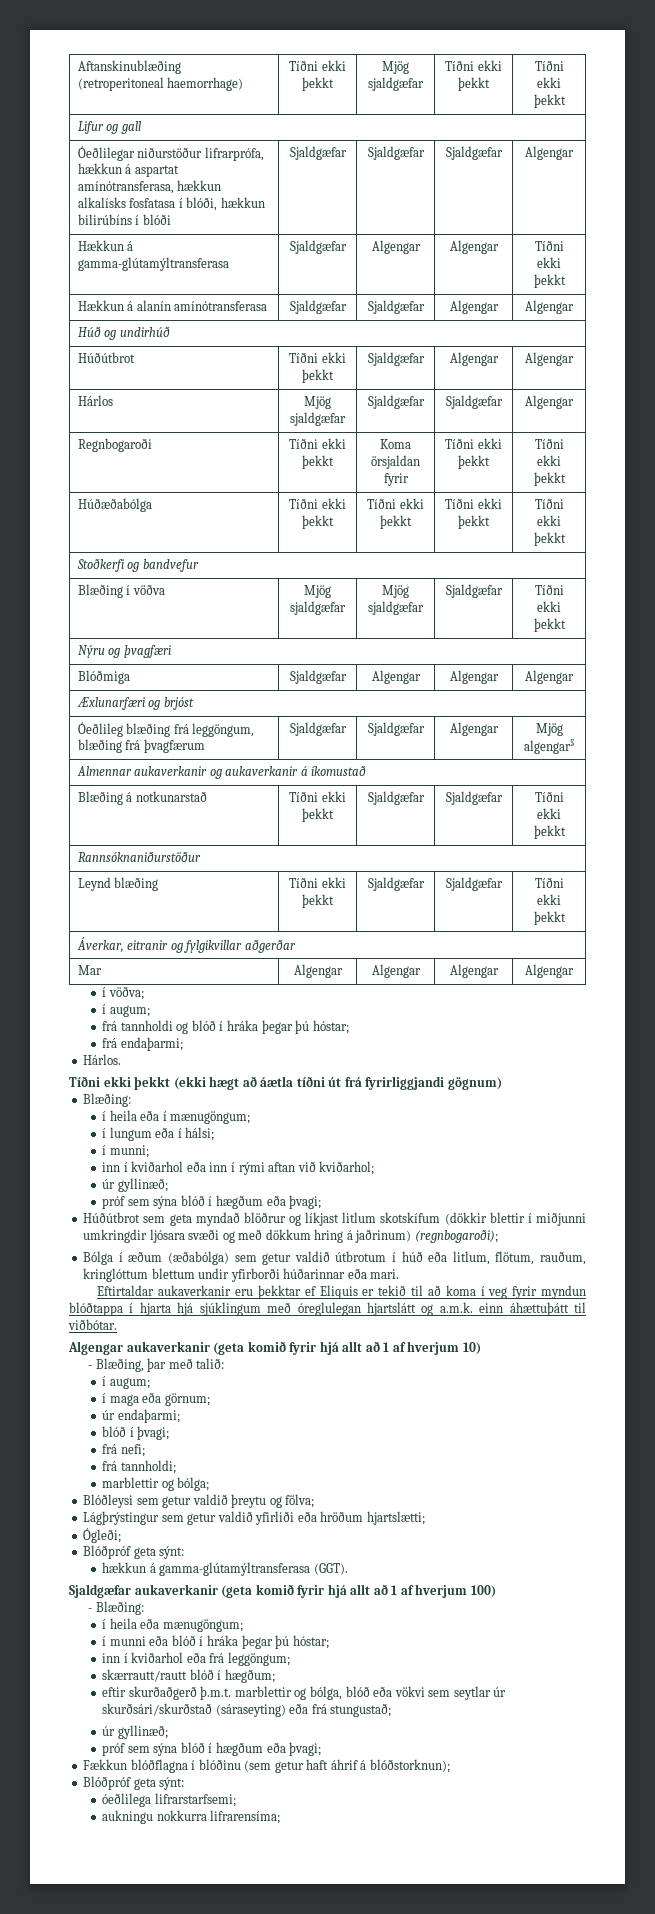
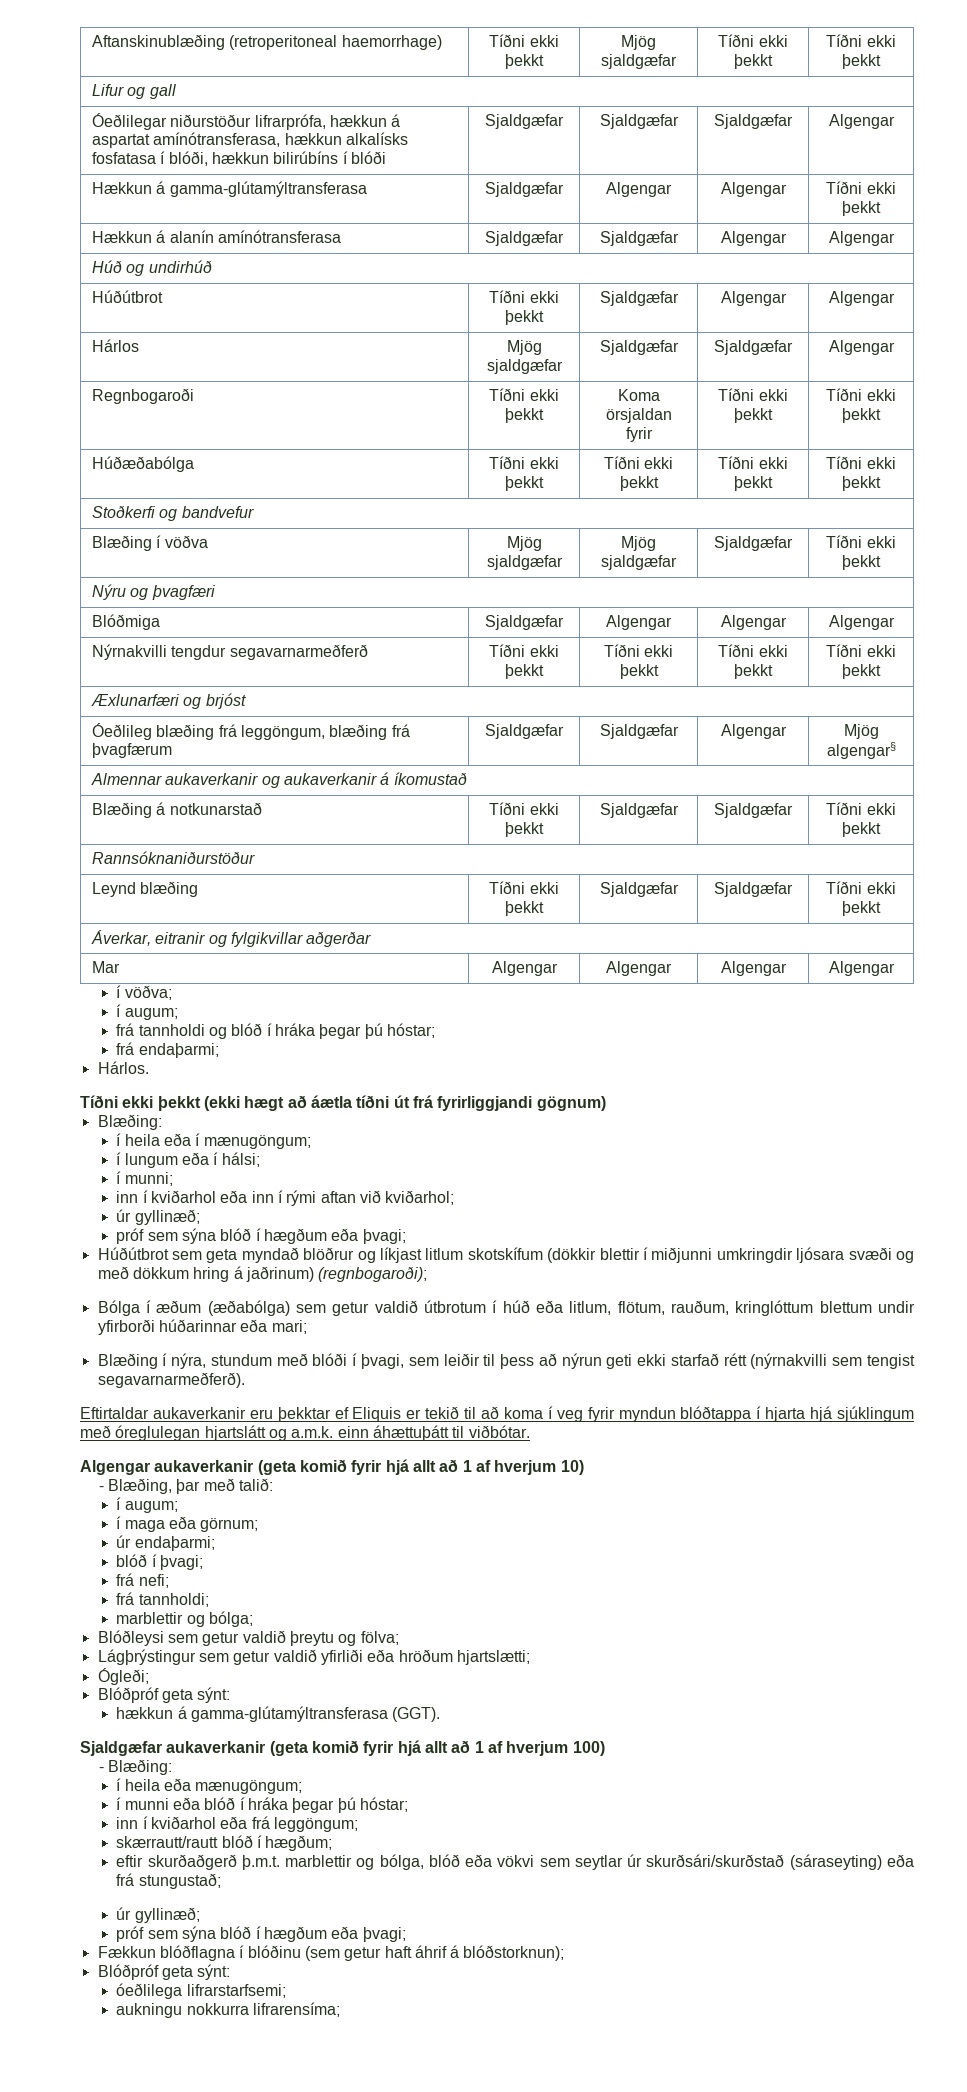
+ Nýrnakvilli tengdur segavarnarmeðferð | Tíðni ekki þekkt | Tíðni ekki þekkt | Tíðni ekki þekkt | Tíðni ekki þekkt
- Bólga í æðum (æðabólga) sem getur valdið útbrotum í húð eða litlum, flötum, rauðum, kringlóttum blettum undir yfirborði húðarinnar eða mari.
+ Bólga í æðum (æðabólga) sem getur valdið útbrotum í húð eða litlum, flötum, rauðum, kringlóttum blettum undir yfirborði húðarinnar eða mari;
+ Blæðing í nýra, stundum með blóði í þvagi, sem leiðir til þess að nýrun geti ekki starfað rétt (nýrnakvilli sem tengist segavarnarmeðferð).

